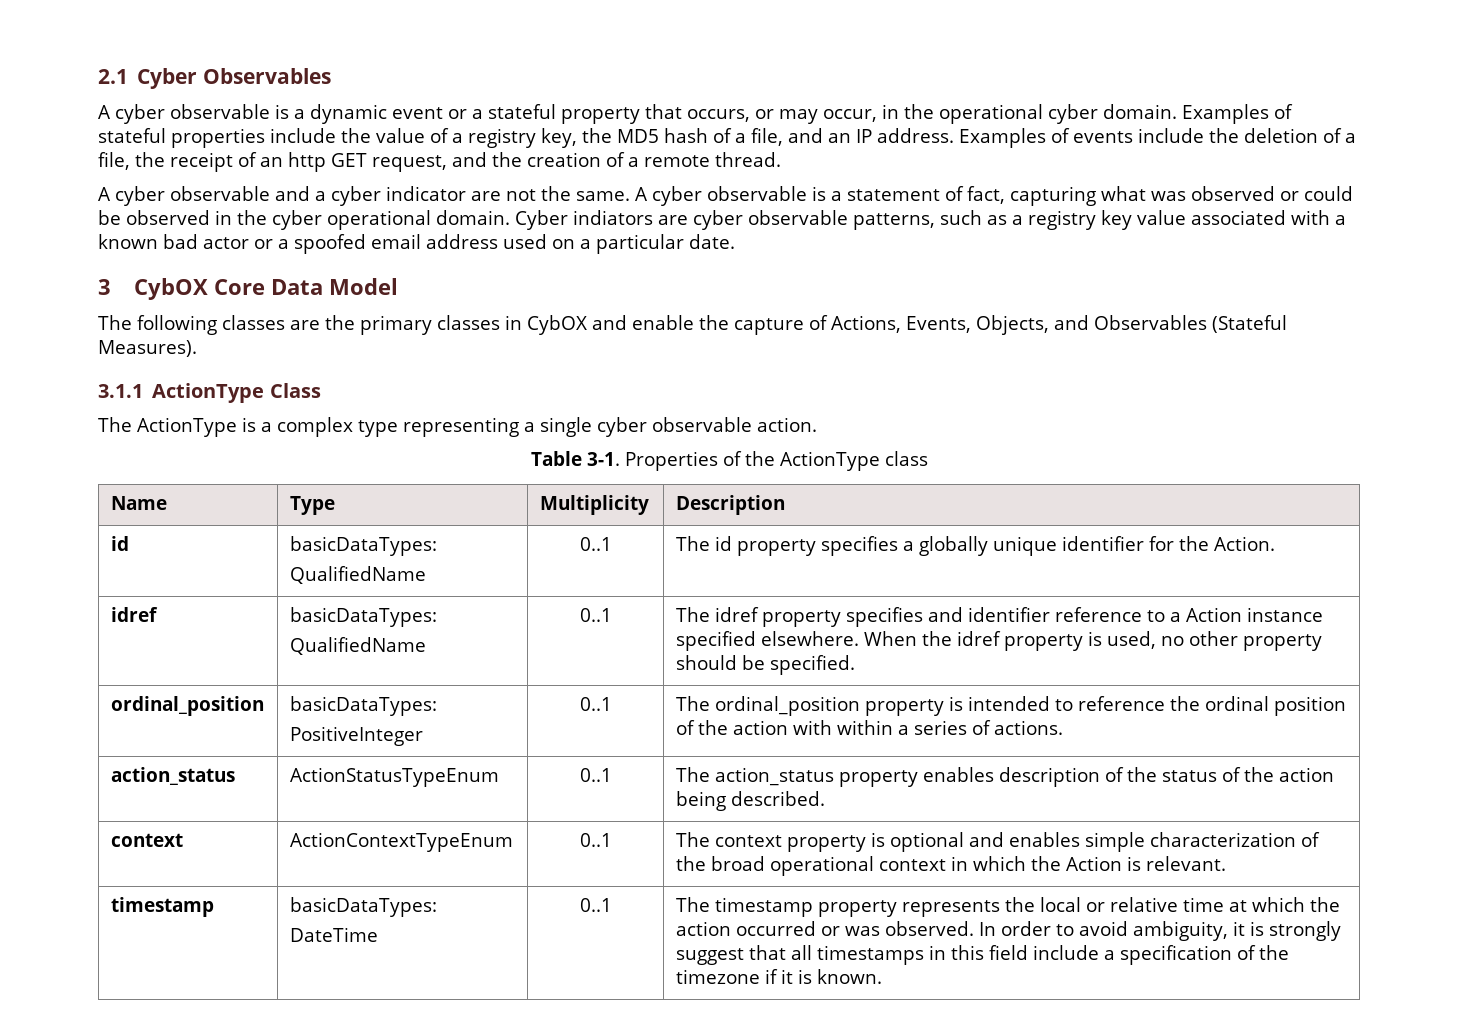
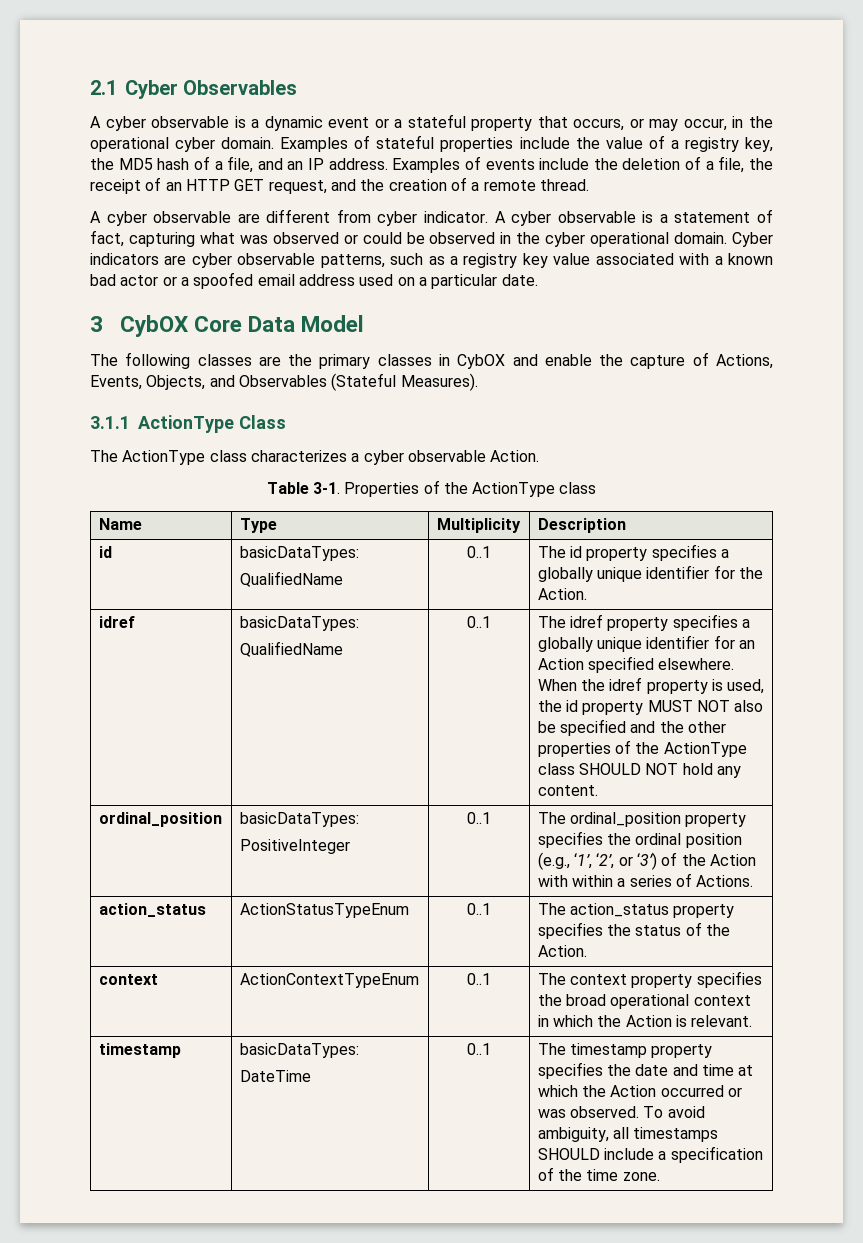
- Examples of events include the deletion of a file, the receipt of an http GET request, and the creation of a remote thread.
+ Examples of events include the deletion of a file, the receipt of an HTTP GET request, and the creation of a remote thread.
- A cyber observable and a cyber indicator are not the same.
+ A cyber observable are different from cyber indicator.
- Cyber indiators are cyber observable patterns, such as a registry key value associated with a known bad actor or a spoofed email address used on a particular date.
+ Cyber indicators are cyber observable patterns, such as a registry key value associated with a known bad actor or a spoofed email address used on a particular date.
- The ActionType is a complex type representing a single cyber observable action.
+ The ActionType class characterizes a cyber observable Action.
- The idref property specifies and identifier reference to a Action instance specified elsewhere.
+ The idref property specifies a globally unique identifier for an Action specified elsewhere.
- When the idref property is used, no other property should be specified.
+ When the idref property is used, the id property MUST NOT also be specified and the other properties of the ActionType class SHOULD NOT hold any content.
  ordinal_position | basicDataTypes:
- PositiveInteger | 0..1 | The ordinal_position property is intended to reference the ordinal position of the action with within a series of actions.
+ PositiveInteger | 0..1 | The ordinal_position property specifies the ordinal position (e.g., ‘1’, ‘2’, or ‘3’) of the Action with within a series of Actions.
- action_status | ActionStatusTypeEnum | 0..1 | The action_status property enables description of the status of the action being described.
+ action_status | ActionStatusTypeEnum | 0..1 | The action_status property specifies the status of the Action.
- context | ActionContextTypeEnum | 0..1 | The context property is optional and enables simple characterization of the broad operational context in which the Action is relevant.
+ context | ActionContextTypeEnum | 0..1 | The context property specifies the broad operational context in which the Action is relevant.
- The timestamp property represents the local or relative time at which the action occurred or was observed.
+ The timestamp property specifies the date and time at which the Action occurred or was observed.
- In order to avoid ambiguity, it is strongly suggest that all timestamps in this field include a specification of the timezone if it is known.
+ To avoid ambiguity, all timestamps SHOULD include a specification of the time zone.

